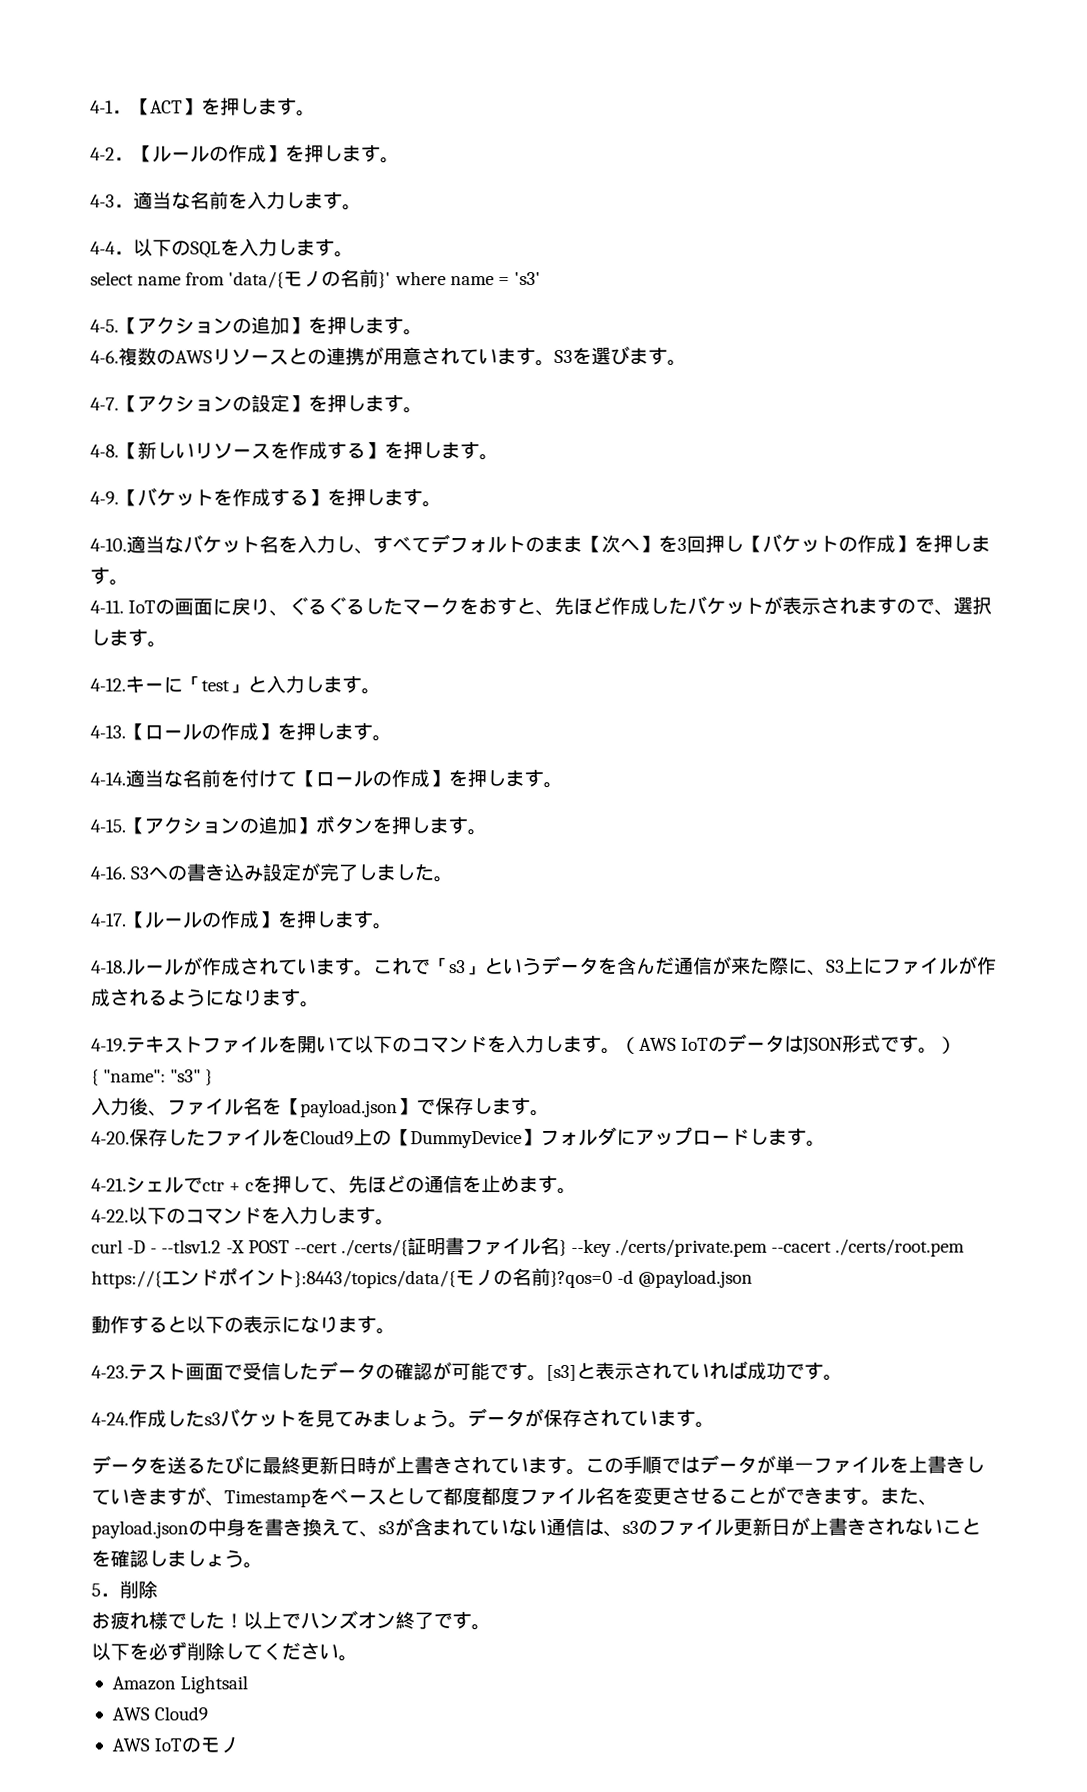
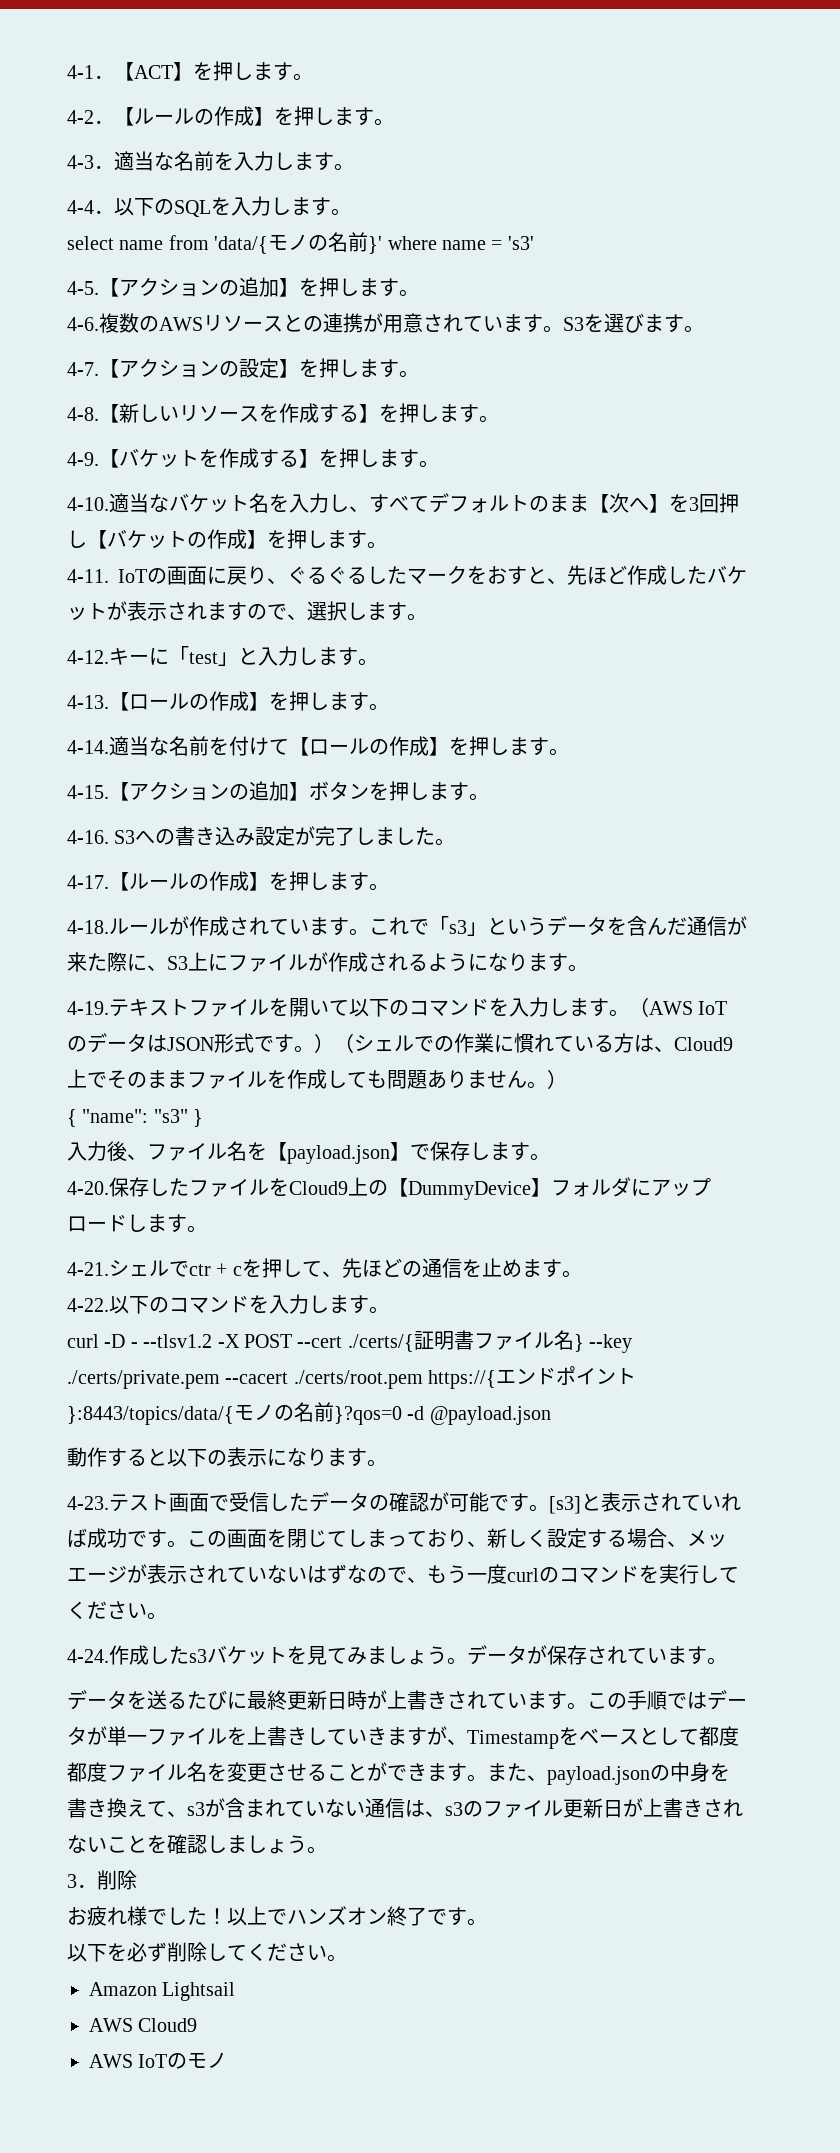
- （AWS IoTのデータはJSON形式です。）
+ （AWS IoTのデータはJSON形式です。）（シェルでの作業に慣れている方は、Cloud9上でそのままファイルを作成しても問題ありません。）
+ この画面を閉じてしまっており、新しく設定する場合、メッエージが表示されていないはずなので、もう一度curlのコマンドを実行してください。
- 5．削除
+ 3．削除

